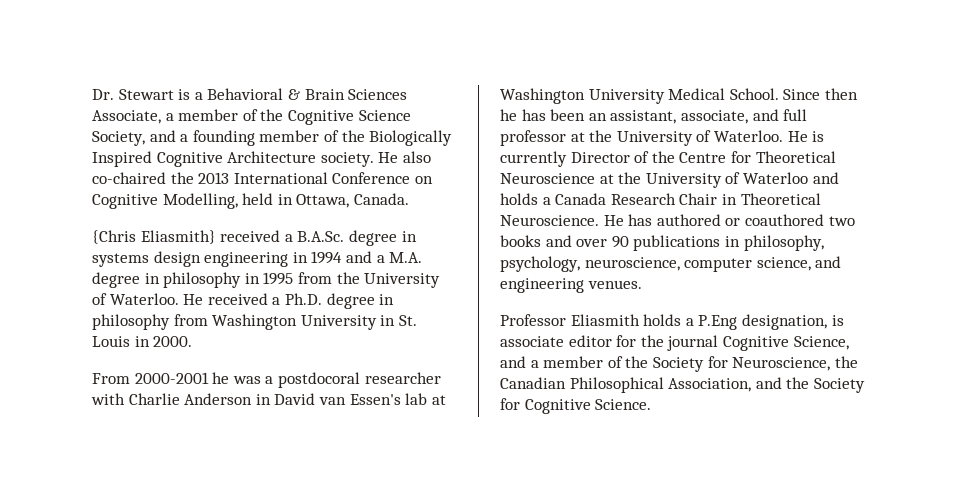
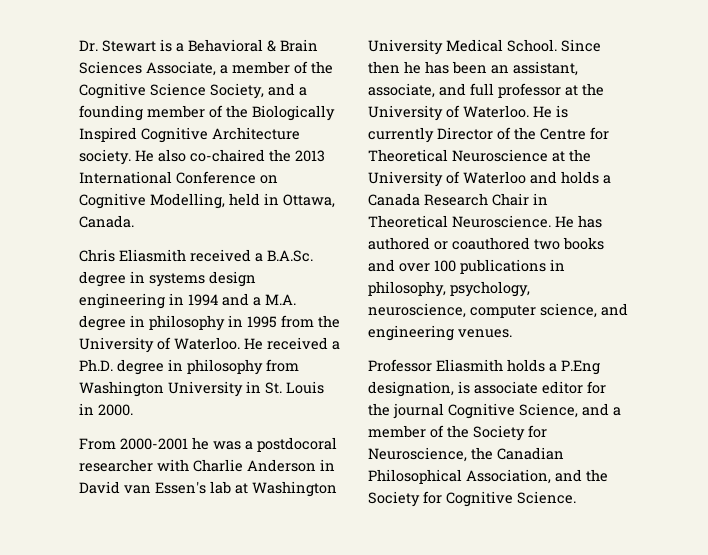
- {Chris Eliasmith} received a B.A.Sc. degree in systems design engineering in 1994 and a M.A. degree in philosophy in 1995 from the University of Waterloo.
+ Chris Eliasmith received a B.A.Sc. degree in systems design engineering in 1994 and a M.A. degree in philosophy in 1995 from the University of Waterloo.
- He has authored or coauthored two books and over 90 publications in philosophy, psychology, neuroscience, computer science, and engineering venues.
+ He has authored or coauthored two books and over 100 publications in philosophy, psychology, neuroscience, computer science, and engineering venues.

